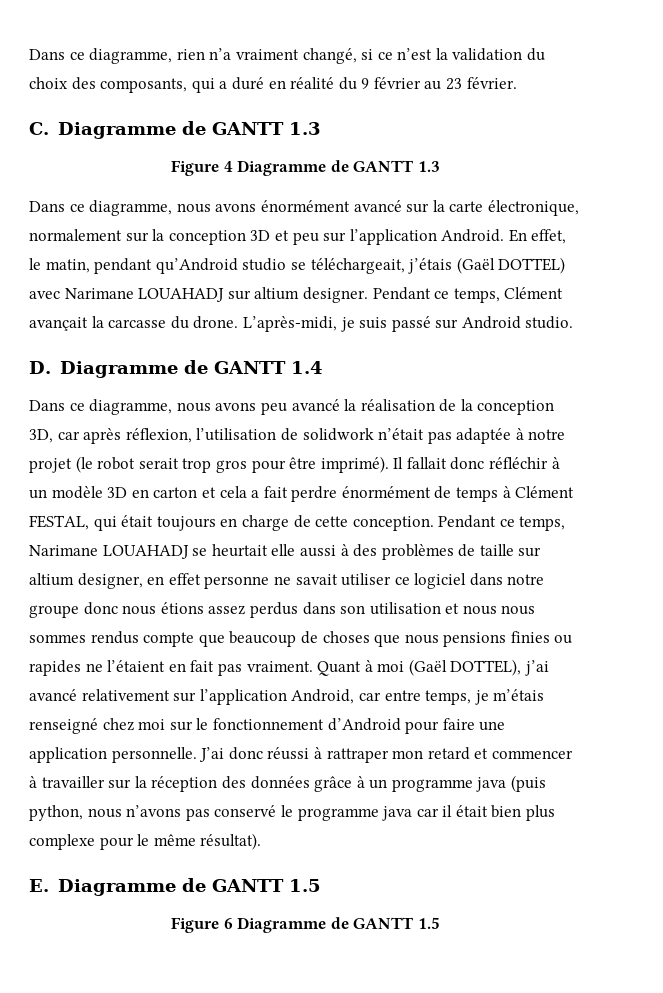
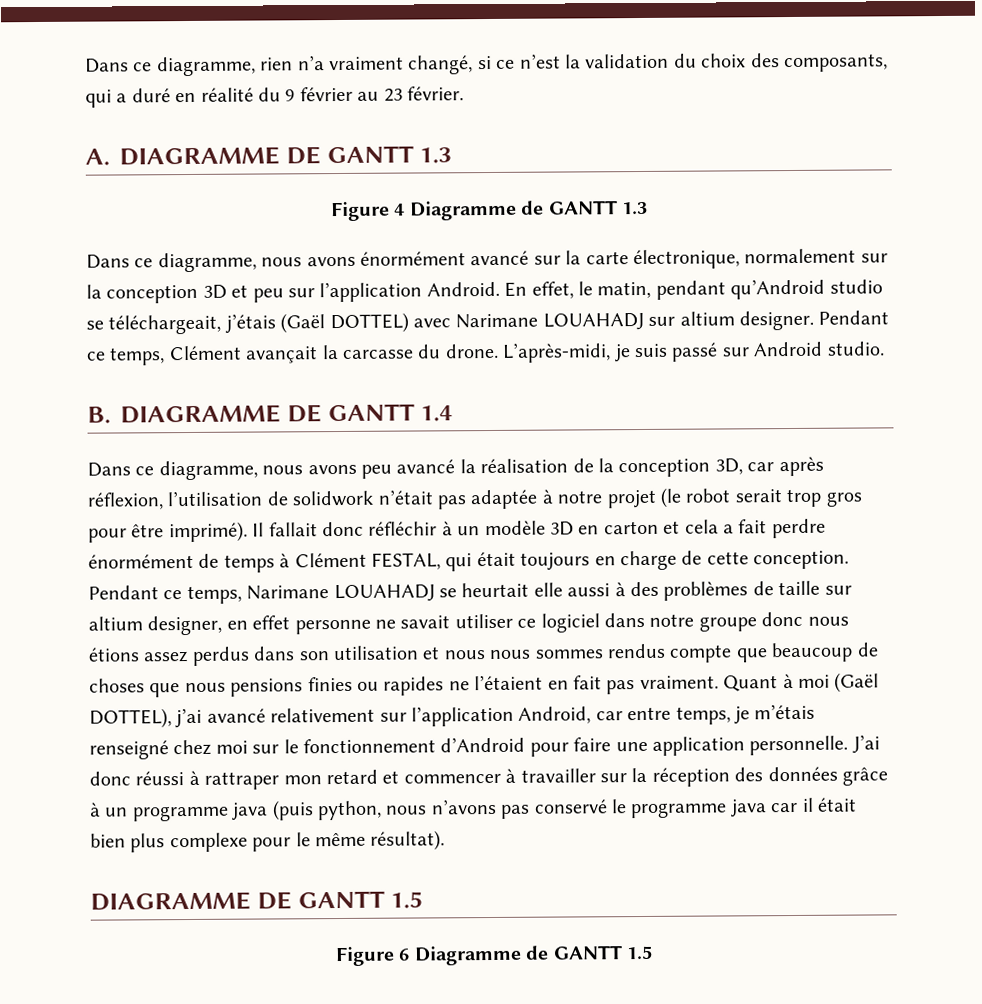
- C. Diagramme de GANTT 1.3
+ A. DIAGRAMME DE GANTT 1.3
- D. Diagramme de GANTT 1.4
+ B. DIAGRAMME DE GANTT 1.4
- E. Diagramme de GANTT 1.5
+ DIAGRAMME DE GANTT 1.5

